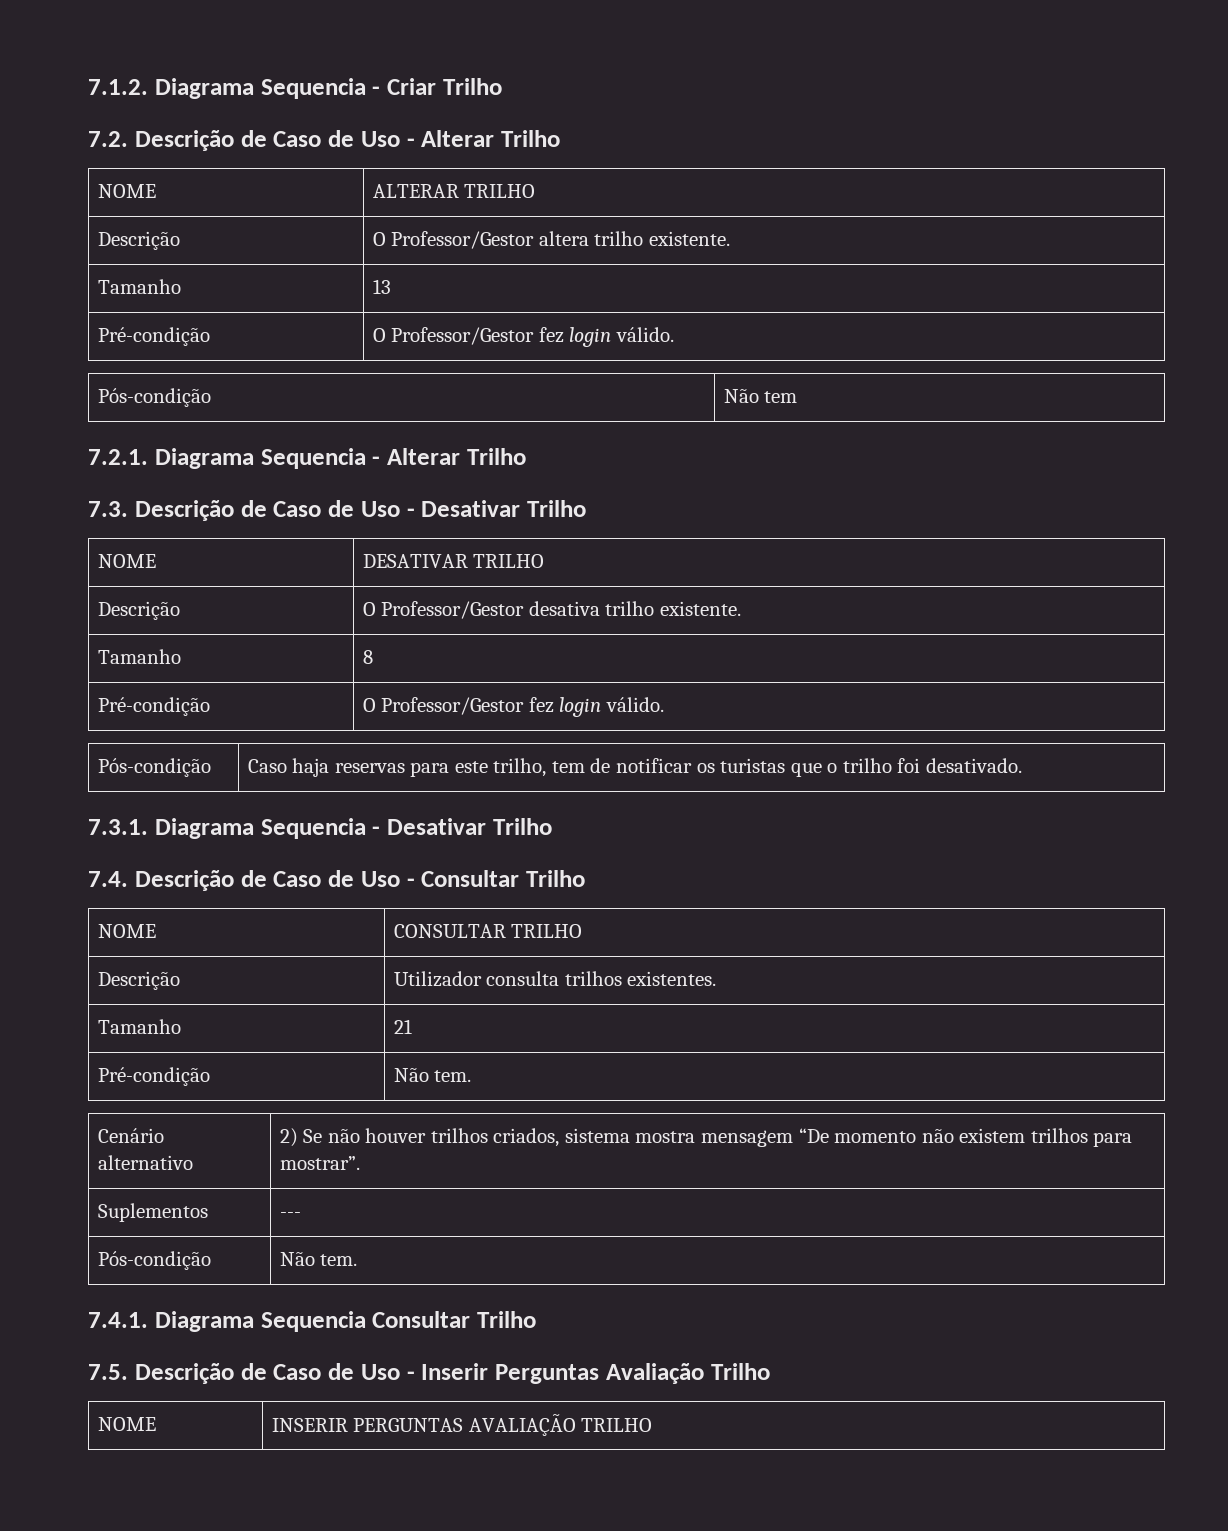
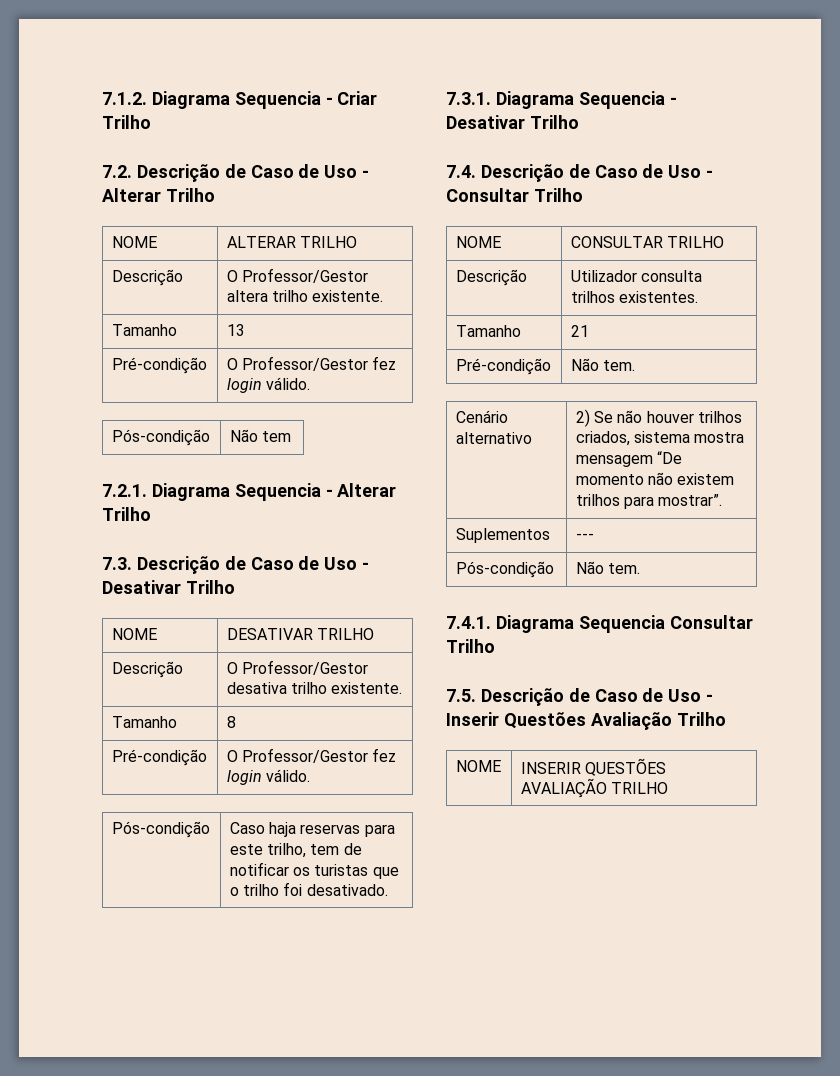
- 7.5. Descrição de Caso de Uso - Inserir Perguntas Avaliação Trilho
+ 7.5. Descrição de Caso de Uso - Inserir Questões Avaliação Trilho
- NOME | INSERIR PERGUNTAS AVALIAÇÃO TRILHO
+ NOME | INSERIR QUESTÕES AVALIAÇÃO TRILHO

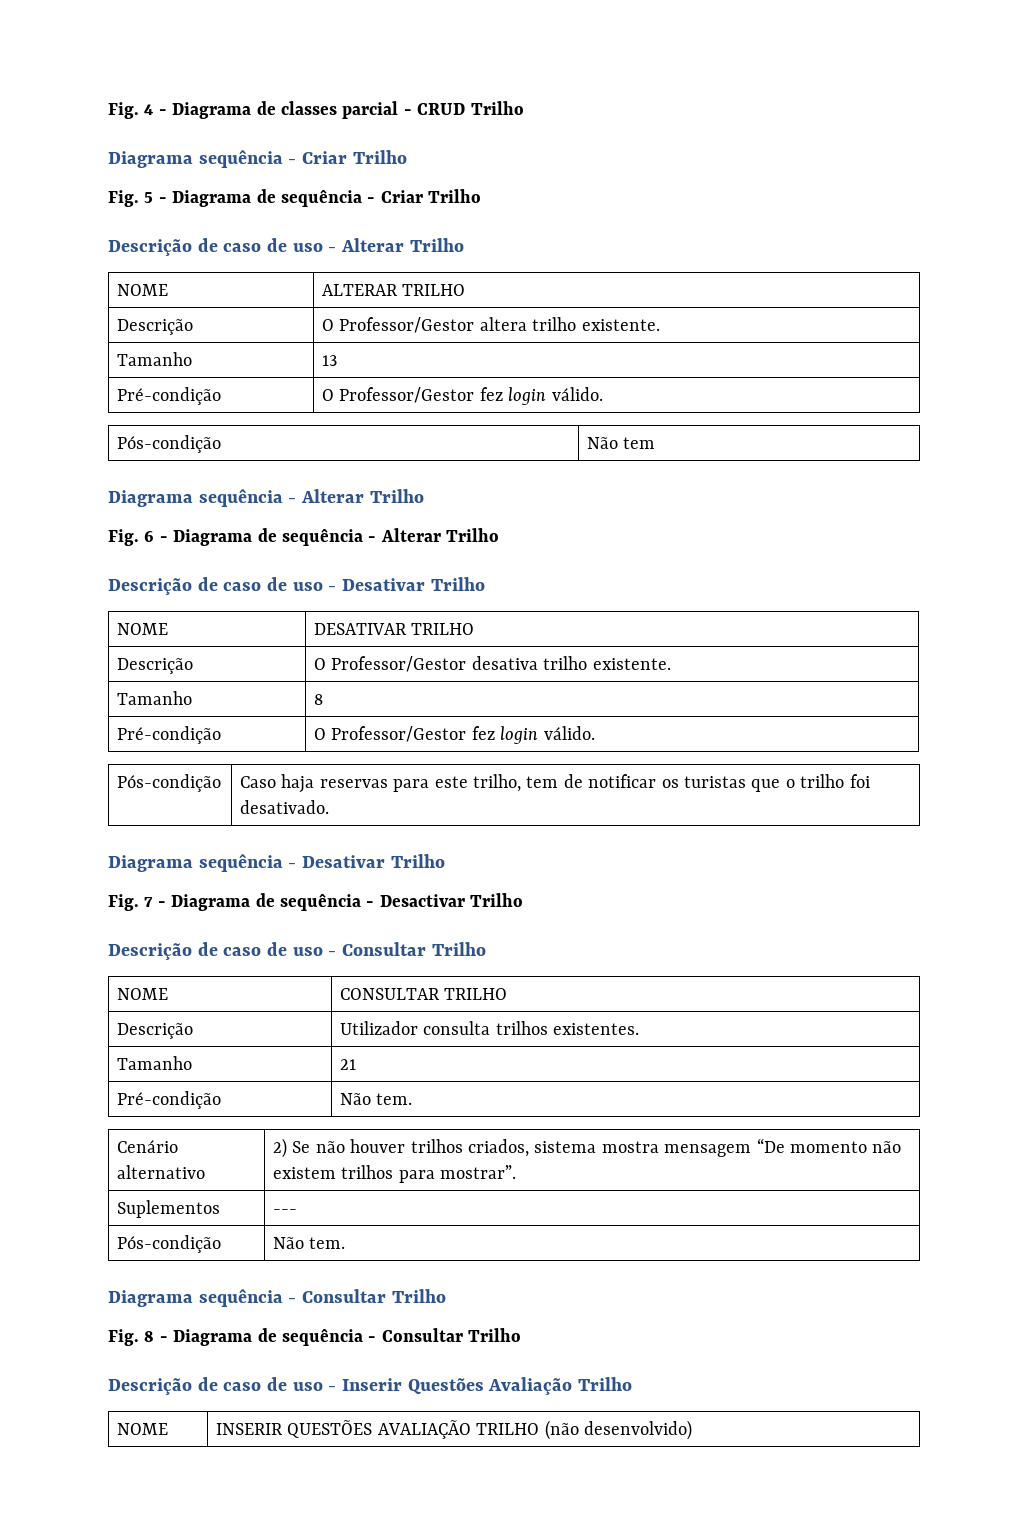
- 7.1.2. Diagrama Sequencia - Criar Trilho
- 7.2. Descrição de Caso de Uso - Alterar Trilho
+ Fig. 4 - Diagrama de classes parcial - CRUD Trilho
+ Diagrama sequência - Criar Trilho
+ Fig. 5 - Diagrama de sequência - Criar Trilho
+ Descrição de caso de uso - Alterar Trilho
- 7.2.1. Diagrama Sequencia - Alterar Trilho
- 7.3. Descrição de Caso de Uso - Desativar Trilho
+ Diagrama sequência - Alterar Trilho
+ Fig. 6 - Diagrama de sequência - Alterar Trilho
+ Descrição de caso de uso - Desativar Trilho
- 7.3.1. Diagrama Sequencia - Desativar Trilho
- 7.4. Descrição de Caso de Uso - Consultar Trilho
+ Diagrama sequência - Desativar Trilho
+ Fig. 7 - Diagrama de sequência - Desactivar Trilho
+ Descrição de caso de uso - Consultar Trilho
- 7.4.1. Diagrama Sequencia Consultar Trilho
- 7.5. Descrição de Caso de Uso - Inserir Questões Avaliação Trilho
+ Diagrama sequência - Consultar Trilho
+ Fig. 8 - Diagrama de sequência - Consultar Trilho
+ Descrição de caso de uso - Inserir Questões Avaliação Trilho
- NOME | INSERIR QUESTÕES AVALIAÇÃO TRILHO
+ NOME | INSERIR QUESTÕES AVALIAÇÃO TRILHO (não desenvolvido)

